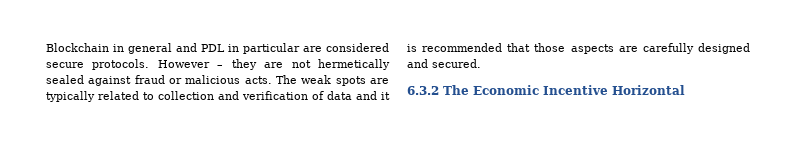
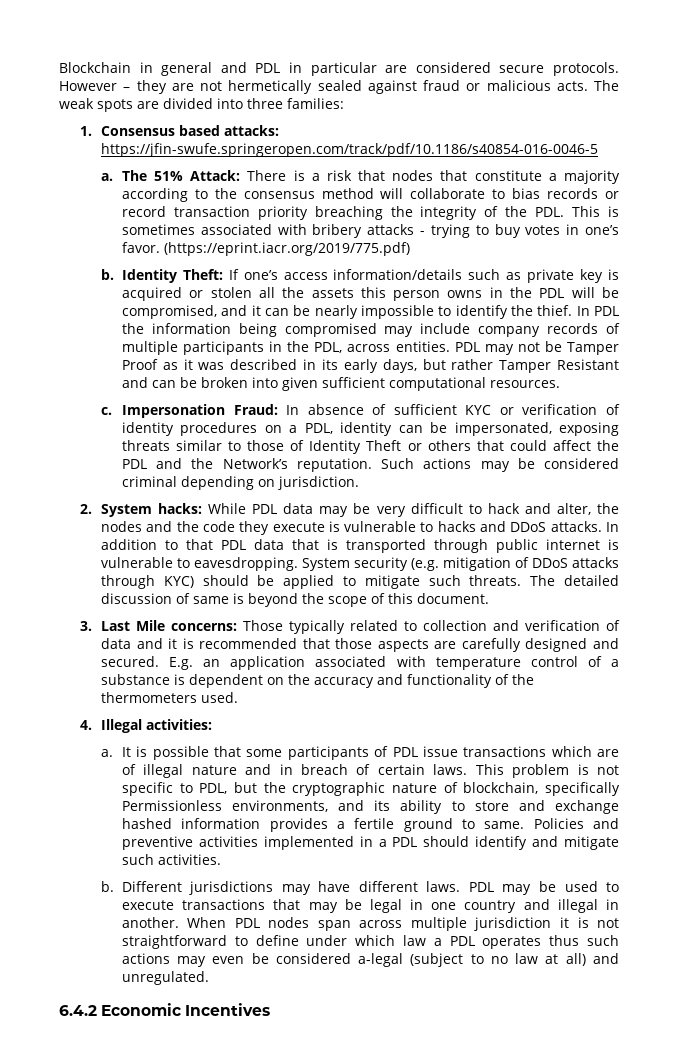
- The weak spots are typically related to collection and verification of data and it is recommended that those aspects are carefully designed and secured.
- 6.3.2 The Economic Incentive Horizontal
+ The weak spots are divided into three families:
+ 1. Consensus based attacks: https://jfin-swufe.springeropen.com/track/pdf/10.1186/s40854-016-0046-5
+ a. The 51% Attack: There is a risk that nodes that constitute a majority according to the consensus method will collaborate to bias records or record transaction priority breaching the integrity of the PDL. This is sometimes associated with bribery attacks - trying to buy votes in one’s favor. (https://eprint.iacr.org/2019/775.pdf)
+ b. Identity Theft: If one’s access information/details such as private key is acquired or stolen all the assets this person owns in the PDL will be compromised, and it can be nearly impossible to identify the thief. In PDL the information being compromised may include company records of multiple participants in the PDL, across entities. PDL may not be Tamper Proof as it was described in its early days, but rather Tamper Resistant and can be broken into given sufficient computational resources.
+ c. Impersonation Fraud: In absence of sufficient KYC or verification of identity procedures on a PDL, identity can be impersonated, exposing threats similar to those of Identity Theft or others that could affect the PDL and the Network’s reputation. Such actions may be considered criminal depending on jurisdiction.
+ 2. System hacks: While PDL data may be very difficult to hack and alter, the nodes and the code they execute is vulnerable to hacks and DDoS attacks. In addition to that PDL data that is transported through public internet is vulnerable to eavesdropping. System security (e.g. mitigation of DDoS attacks through KYC) should be applied to mitigate such threats. The detailed discussion of same is beyond the scope of this document.
+ 3. Last Mile concerns: Those typically related to collection and verification of data and it is recommended that those aspects are carefully designed and secured. E.g. an application associated with temperature control of a substance is dependent on the accuracy and functionality of the thermometers used.
+ 4. Illegal activities:
+ a. It is possible that some participants of PDL issue transactions which are of illegal nature and in breach of certain laws. This problem is not specific to PDL, but the cryptographic nature of blockchain, specifically Permissionless environments, and its ability to store and exchange hashed information provides a fertile ground to same. Policies and preventive activities implemented in a PDL should identify and mitigate such activities.
+ b. Different jurisdictions may have different laws. PDL may be used to execute transactions that may be legal in one country and illegal in another. When PDL nodes span across multiple jurisdiction it is not straightforward to define under which law a PDL operates thus such actions may even be considered a-legal (subject to no law at all) and unregulated.
+ 6.4.2 Economic Incentives

